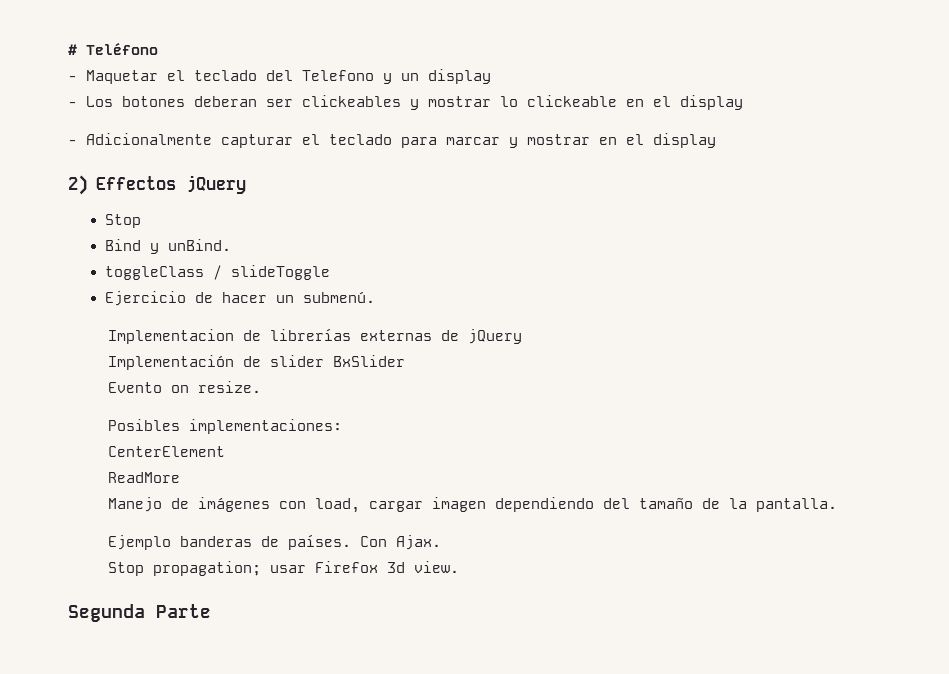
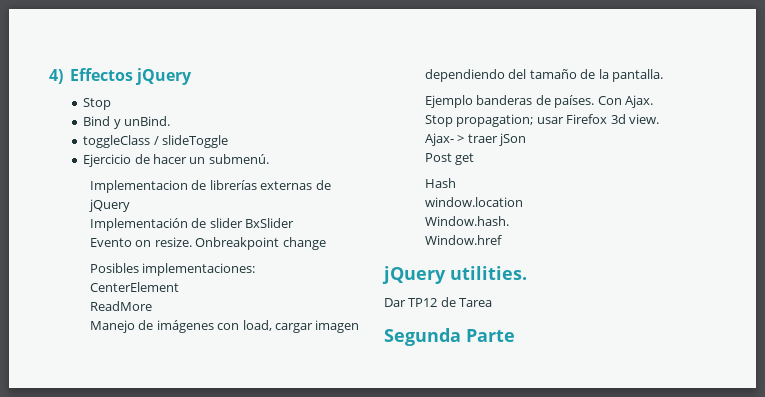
- # Teléfono
- - Maquetar el teclado del Telefono y un display
- - Los botones deberan ser clickeables y mostrar lo clickeable en el display
- - Adicionalmente capturar el teclado para marcar y mostrar en el display
- 2) Effectos jQuery
+ 4) Effectos jQuery
+ Onbreakpoint change
+ Ajax- > traer jSon
+ Post get
+ Hash
+ window.location
+ Window.hash.
+ Window.href
+ jQuery utilities.
+ Dar TP12 de Tarea

